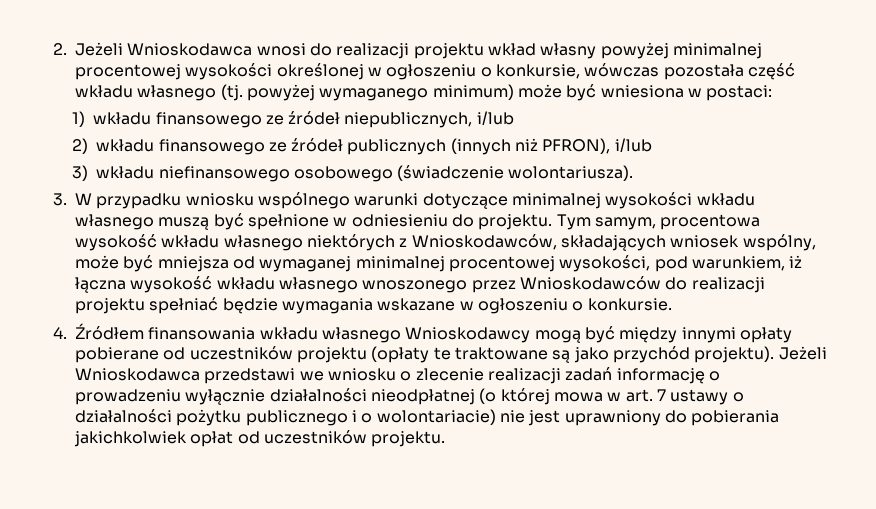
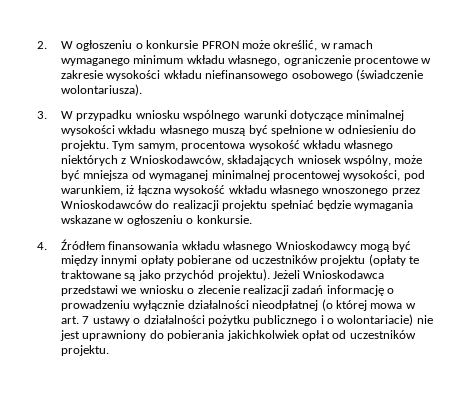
- 2. Jeżeli Wnioskodawca wnosi do realizacji projektu wkład własny powyżej minimalnej procentowej wysokości określonej w ogłoszeniu o konkursie, wówczas pozostała część wkładu własnego (tj. powyżej wymaganego minimum) może być wniesiona w postaci:
- 1) wkładu finansowego ze źródeł niepublicznych, i/lub
- 2) wkładu finansowego ze źródeł publicznych (innych niż PFRON), i/lub
- 3) wkładu niefinansowego osobowego (świadczenie wolontariusza).
+ 2. W ogłoszeniu o konkursie PFRON może określić, w ramach wymaganego minimum wkładu własnego, ograniczenie procentowe w zakresie wysokości wkładu niefinansowego osobowego (świadczenie wolontariusza).

